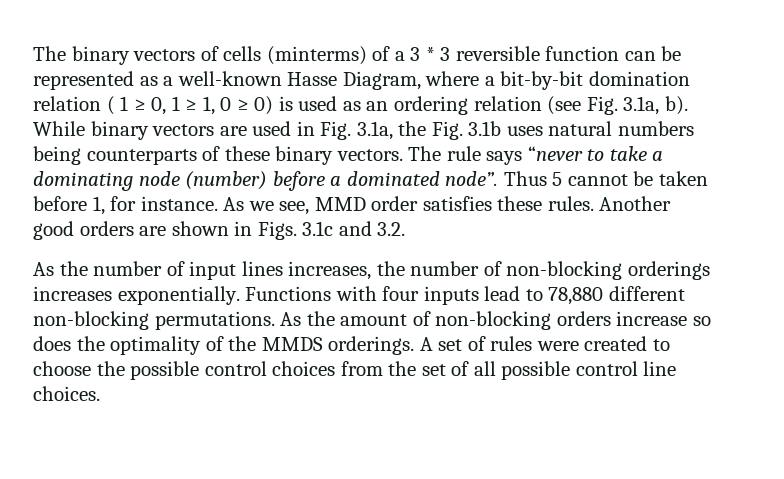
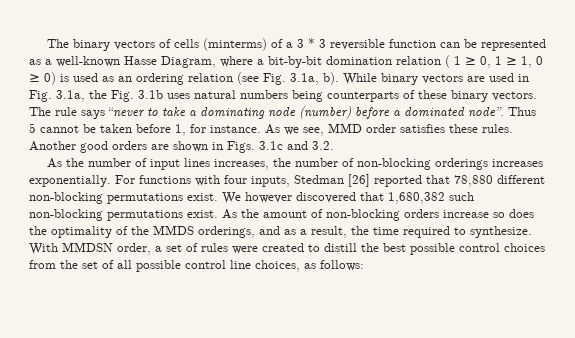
- Functions with four inputs lead to 78,880 different non-blocking permutations.
+ For functions with four inputs, Stedman [26] reported that 78,880 different non-blocking permutations exist. We however discovered that 1,680,382 such non-blocking permutations exist.
- As the amount of non-blocking orders increase so does the optimality of the MMDS orderings. A set of rules were created to choose the possible control choices from the set of all possible control line choices.
+ As the amount of non-blocking orders increase so does the optimality of the MMDS orderings, and as a result, the time required to synthesize. With MMDSN order, a set of rules were created to distill the best possible control choices from the set of all possible control line choices, as follows:

